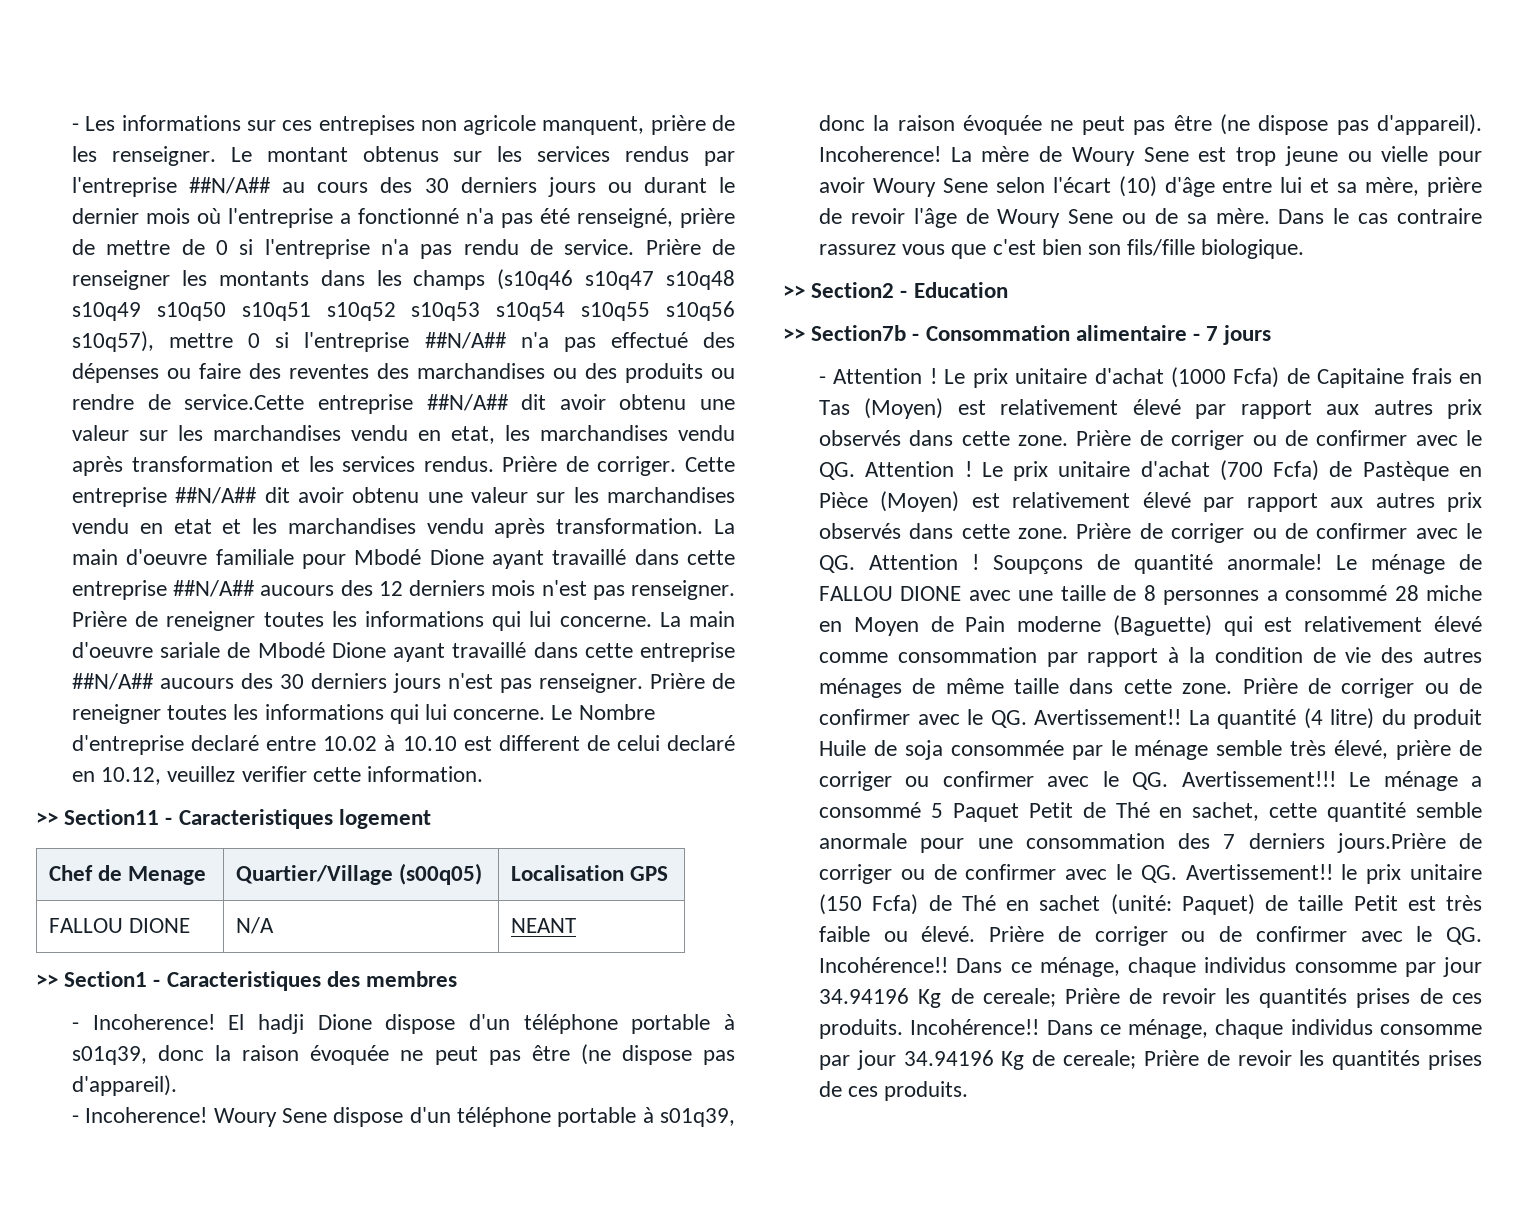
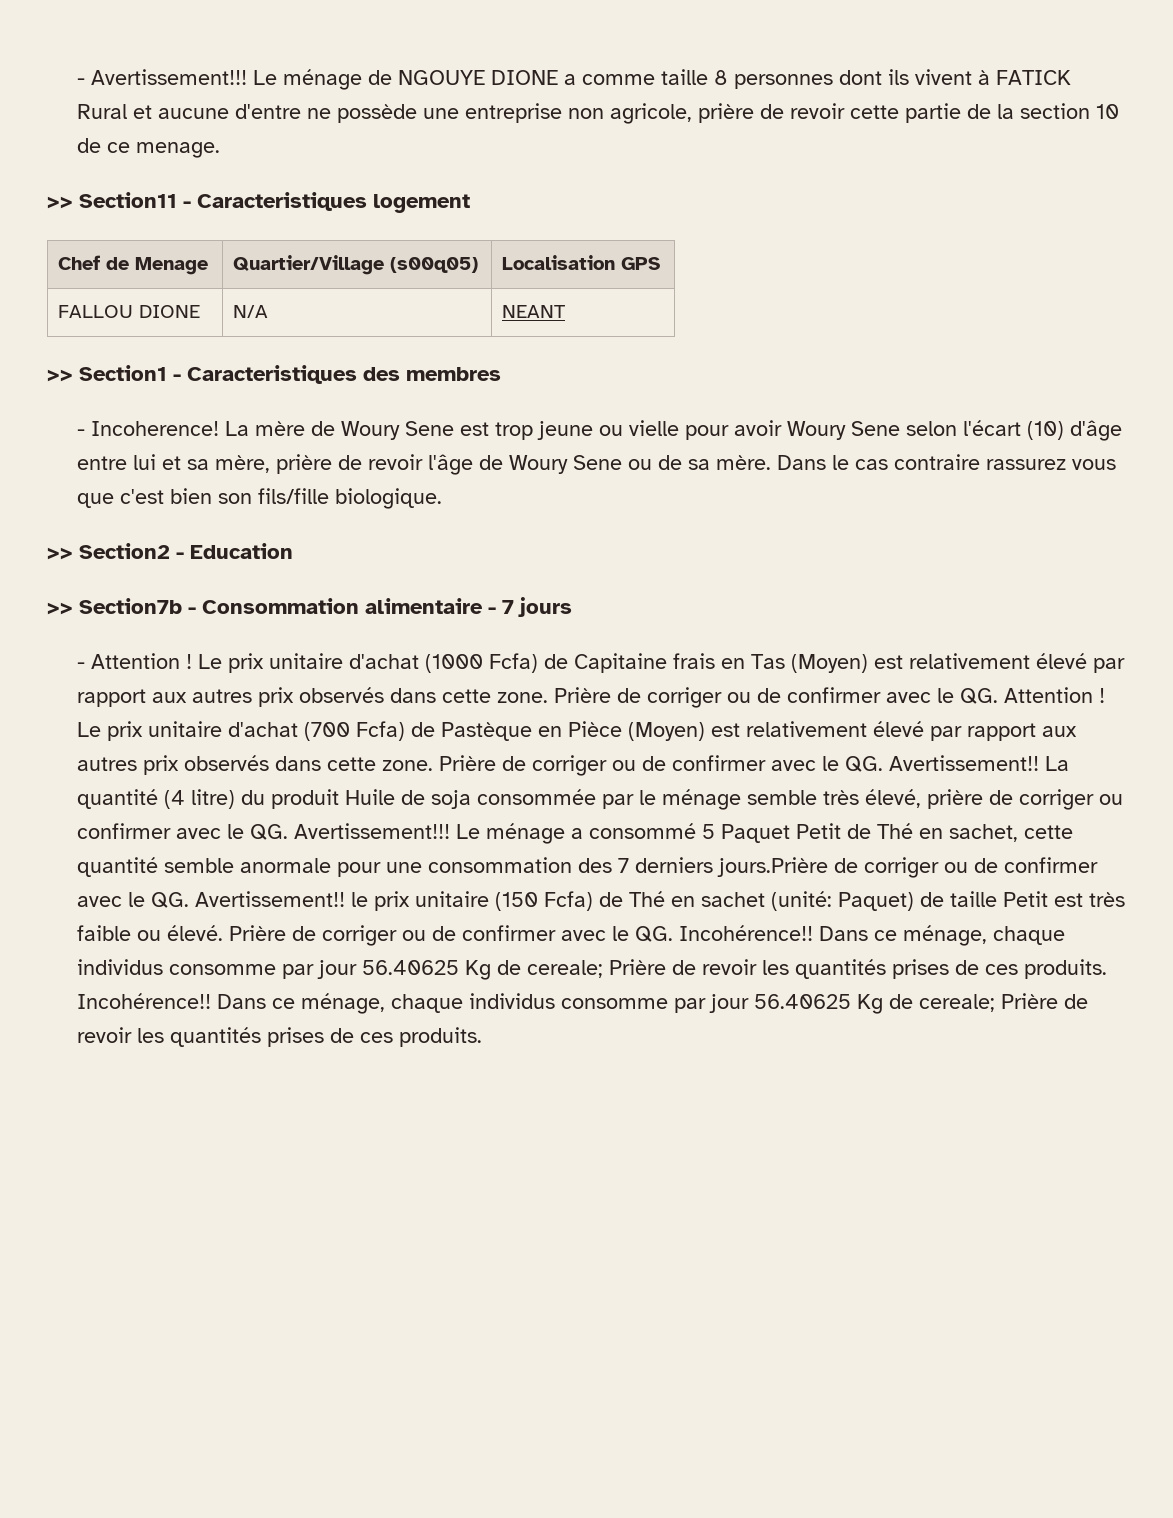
- - Les informations sur ces entrepises non agricole manquent, prière de les renseigner. Le montant obtenus sur les services rendus par l'entreprise ##N/A## au cours des 30 derniers jours ou durant le dernier mois où l'entreprise a fonctionné n'a pas été renseigné, prière de mettre de 0 si l'entreprise n'a pas rendu de service. Prière de renseigner les montants dans les champs (s10q46 s10q47 s10q48 s10q49 s10q50 s10q51 s10q52 s10q53 s10q54 s10q55 s10q56 s10q57), mettre 0 si l'entreprise ##N/A## n'a pas effectué des dépenses ou faire des reventes des marchandises ou des produits ou rendre de service.Cette entreprise ##N/A## dit avoir obtenu une valeur sur les marchandises vendu en etat, les marchandises vendu après transformation et les services rendus. Prière de corriger. Cette entreprise ##N/A## dit avoir obtenu une valeur sur les marchandises vendu en etat et les marchandises vendu après transformation. La main d'oeuvre familiale pour Mbodé Dione ayant travaillé dans cette entreprise ##N/A## aucours des 12 derniers mois n'est pas renseigner. Prière de reneigner toutes les informations qui lui concerne. La main d'oeuvre sariale de Mbodé Dione ayant travaillé dans cette entreprise ##N/A## aucours des 30 derniers jours n'est pas renseigner. Prière de reneigner toutes les informations qui lui concerne. Le Nombre d'entreprise declaré entre 10.02 à 10.10 est different de celui declaré en 10.12, veuillez verifier cette information.
+ - Avertissement!!! Le ménage de NGOUYE DIONE a comme taille 8 personnes dont ils vivent à FATICK Rural et aucune d'entre ne possède une entreprise non agricole, prière de revoir cette partie de la section 10 de ce menage.
- El hadji Dione dispose d'un téléphone portable à s01q39, donc la raison évoquée ne peut pas être (ne dispose pas d'appareil).
- - Incoherence! Woury Sene dispose d'un téléphone portable à s01q39, donc la raison évoquée ne peut pas être (ne dispose pas d'appareil). Incoherence!
- Prière de corriger ou de confirmer avec le QG. Attention ! Soupçons de quantité anormale! Le ménage de FALLOU DIONE avec une taille de 8 personnes a consommé 28 miche en Moyen de Pain moderne (Baguette) qui est relativement élevé comme consommation par rapport à la condition de vie des autres ménages de même taille dans cette zone. Prière de corriger ou de confirmer avec le QG. Avertissement!!
+ Prière de corriger ou de confirmer avec le QG. Avertissement!!
- Prière de corriger ou de confirmer avec le QG. Incohérence!! Dans ce ménage, chaque individus consomme par jour 34.94196 Kg de cereale; Prière de revoir les quantités prises de ces produits. Incohérence!! Dans ce ménage, chaque individus consomme par jour 34.94196 Kg de cereale; Prière de revoir les quantités prises de ces produits.
+ Prière de corriger ou de confirmer avec le QG. Incohérence!! Dans ce ménage, chaque individus consomme par jour 56.40625 Kg de cereale; Prière de revoir les quantités prises de ces produits. Incohérence!! Dans ce ménage, chaque individus consomme par jour 56.40625 Kg de cereale; Prière de revoir les quantités prises de ces produits.

